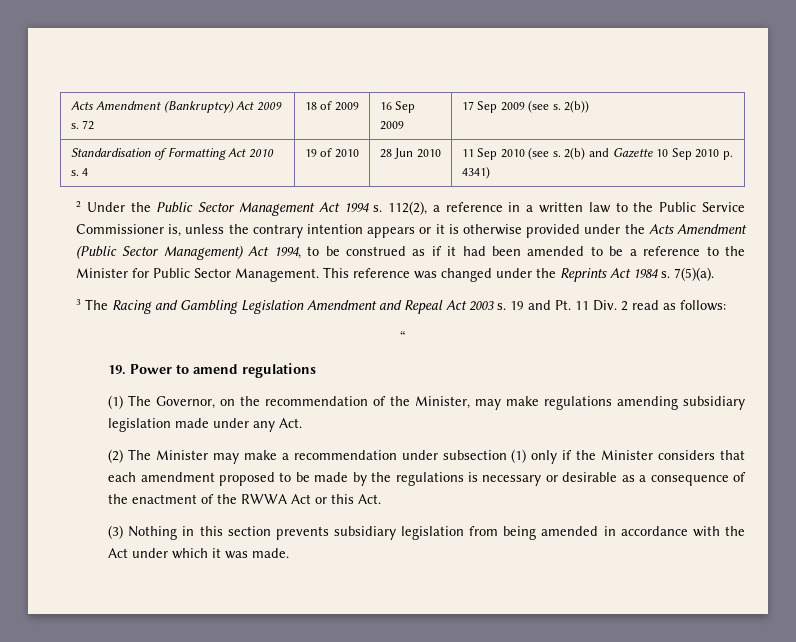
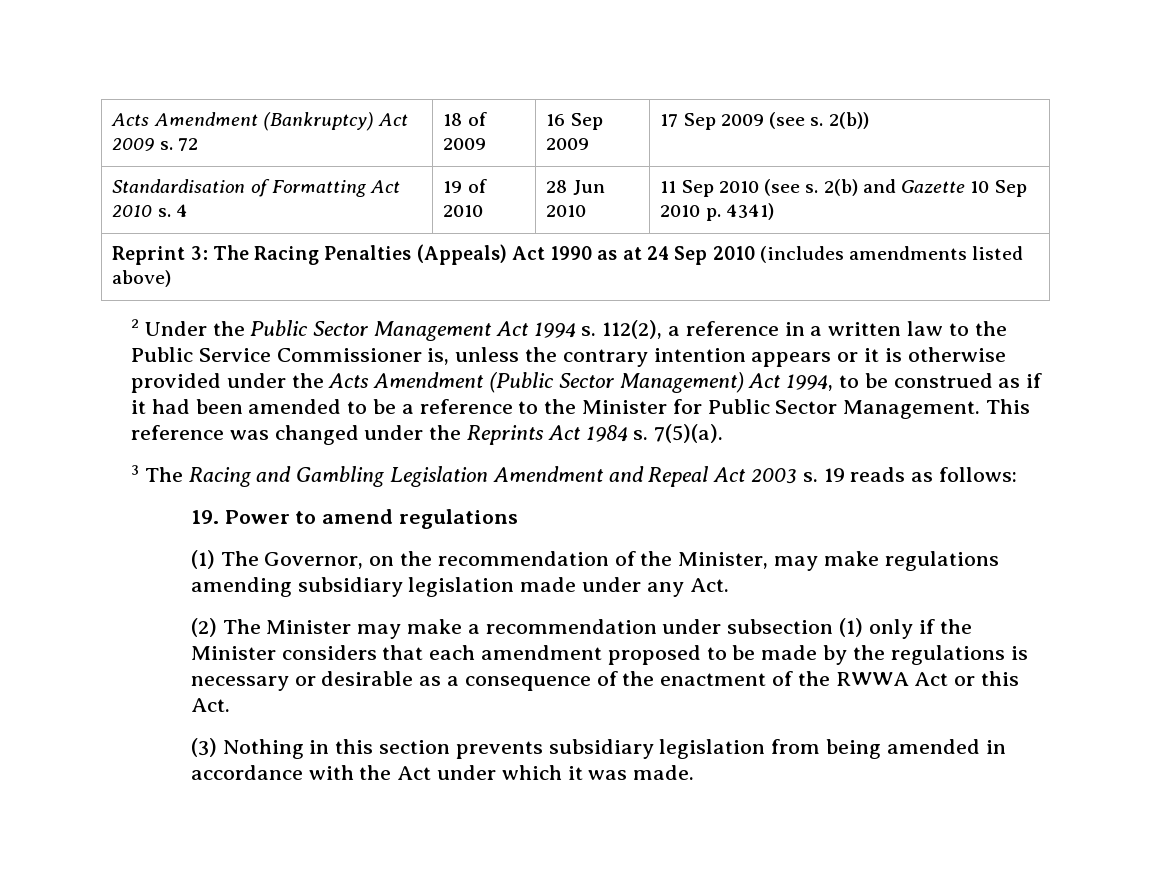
+ Reprint 3: The Racing Penalties (Appeals) Act 1990 as at 24 Sep 2010 (includes amendments listed above)
- 19 and Pt. 11 Div. 2 read as follows:
+ 19 reads as follows:
- “

